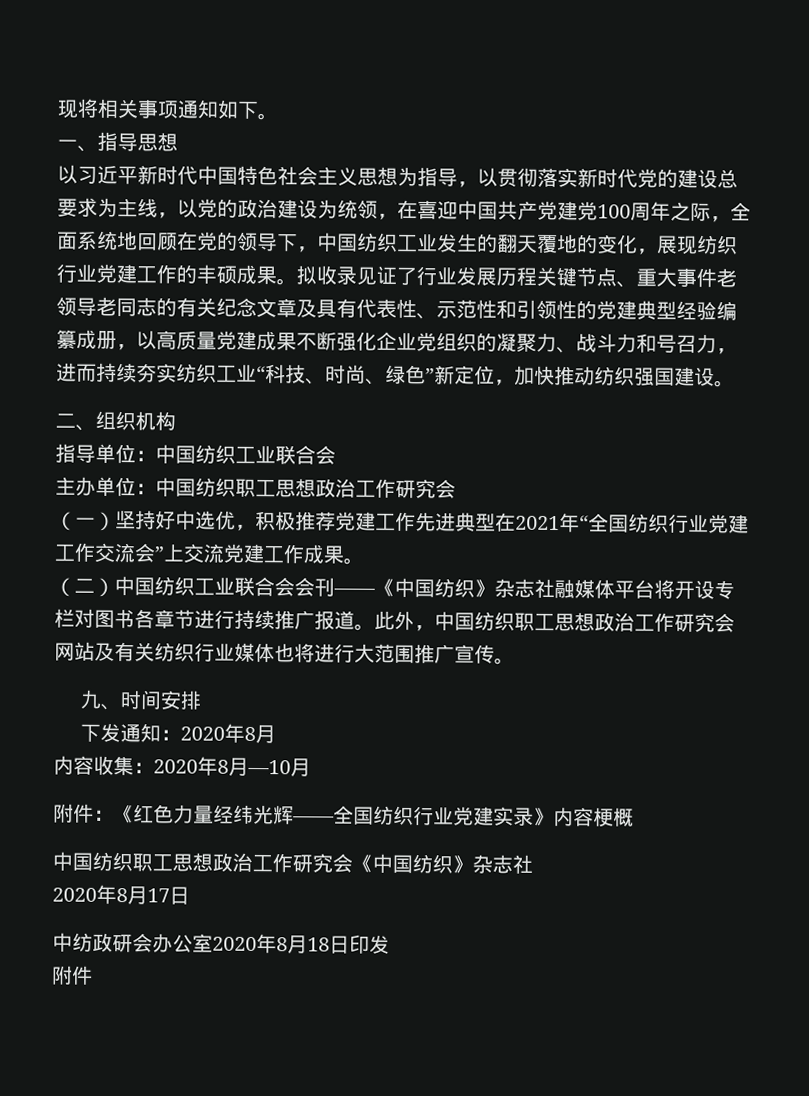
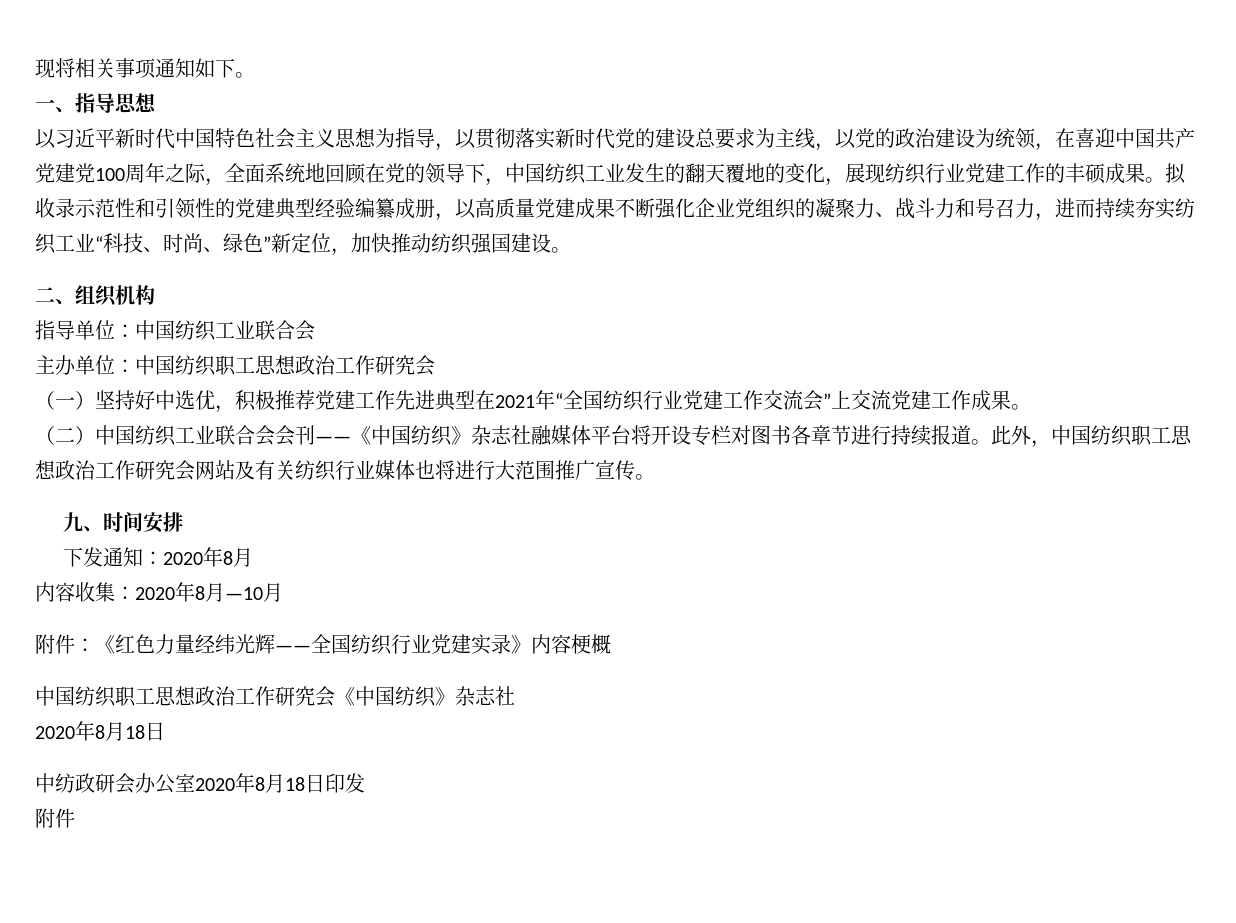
- 拟收录见证了行业发展历程关键节点、重大事件老领导老同志的有关纪念文章及具有代表性、示范性和引领性的党建典型经验编纂成册，以高质量党建成果不断强化企业党组织的凝聚力、战斗力和号召力，进而持续夯实纺织工业“科技、时尚、绿色”新定位，加快推动纺织强国建设。
+ 拟收录示范性和引领性的党建典型经验编纂成册，以高质量党建成果不断强化企业党组织的凝聚力、战斗力和号召力，进而持续夯实纺织工业“科技、时尚、绿色”新定位，加快推动纺织强国建设。
- （二）中国纺织工业联合会会刊——《中国纺织》杂志社融媒体平台将开设专栏对图书各章节进行持续推广报道。
+ （二）中国纺织工业联合会会刊——《中国纺织》杂志社融媒体平台将开设专栏对图书各章节进行持续报道。
  中国纺织职工思想政治工作研究会《中国纺织》杂志社
- 2020年8月17日
+ 2020年8月18日

